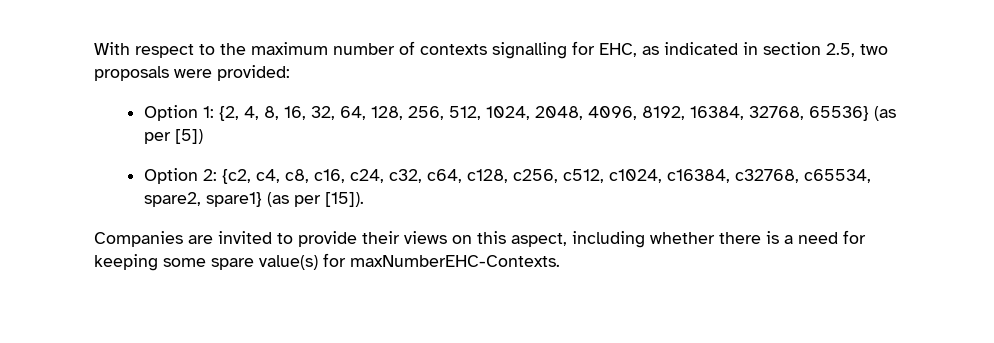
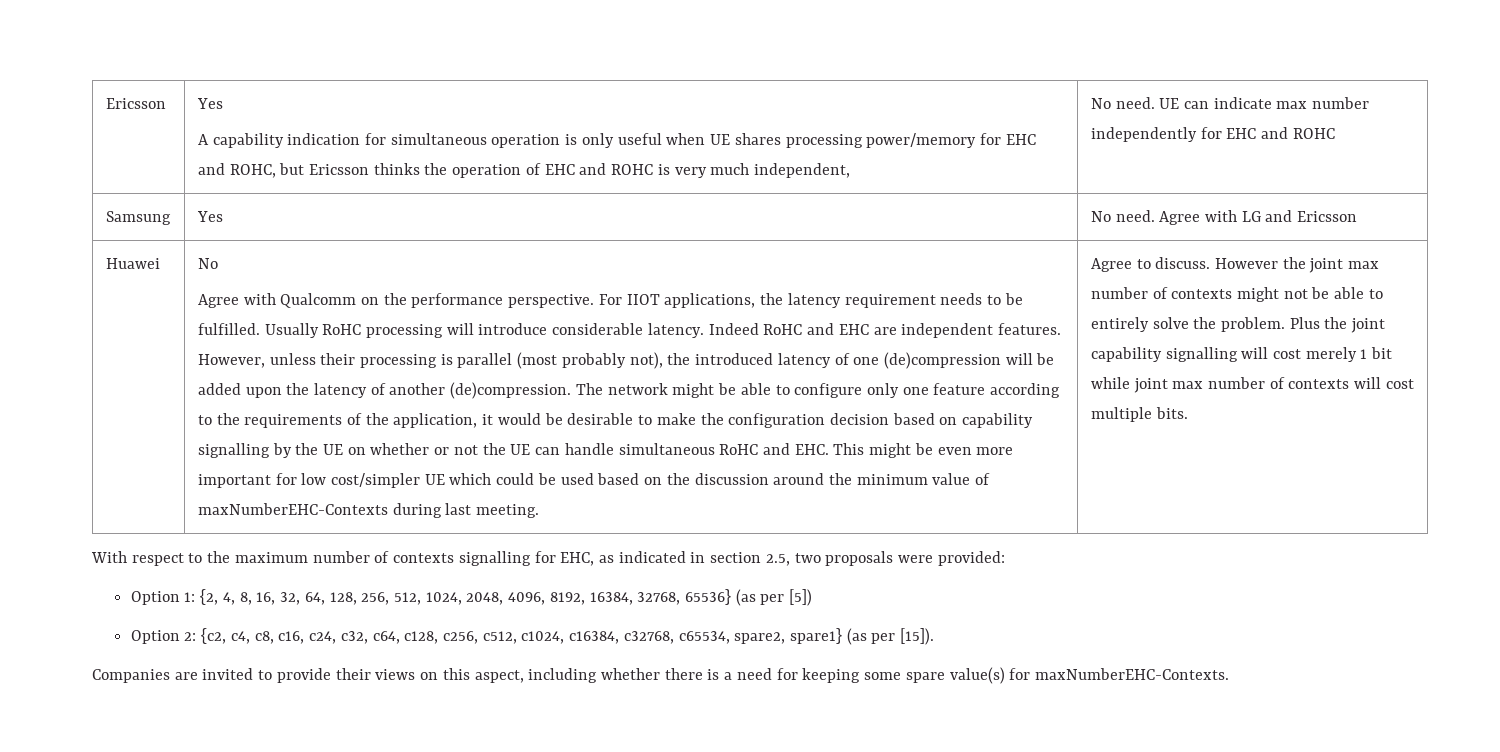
+ Ericsson | Yes
+ A capability indication for simultaneous operation is only useful when UE shares processing power/memory for EHC and ROHC, but Ericsson thinks the operation of EHC and ROHC is very much independent, | No need. UE can indicate max number independently for EHC and ROHC
+ Samsung | Yes | No need. Agree with LG and Ericsson
+ Huawei | No
+ Agree with Qualcomm on the performance perspective. For IIOT applications, the latency requirement needs to be fulfilled. Usually RoHC processing will introduce considerable latency. Indeed RoHC and EHC are independent features. However, unless their processing is parallel (most probably not), the introduced latency of one (de)compression will be added upon the latency of another (de)compression. The network might be able to configure only one feature according to the requirements of the application, it would be desirable to make the configuration decision based on capability signalling by the UE on whether or not the UE can handle simultaneous RoHC and EHC. This might be even more important for low cost/simpler UE which could be used based on the discussion around the minimum value of maxNumberEHC-Contexts during last meeting. | Agree to discuss. However the joint max number of contexts might not be able to entirely solve the problem. Plus the joint capability signalling will cost merely 1 bit while joint max number of contexts will cost multiple bits.

